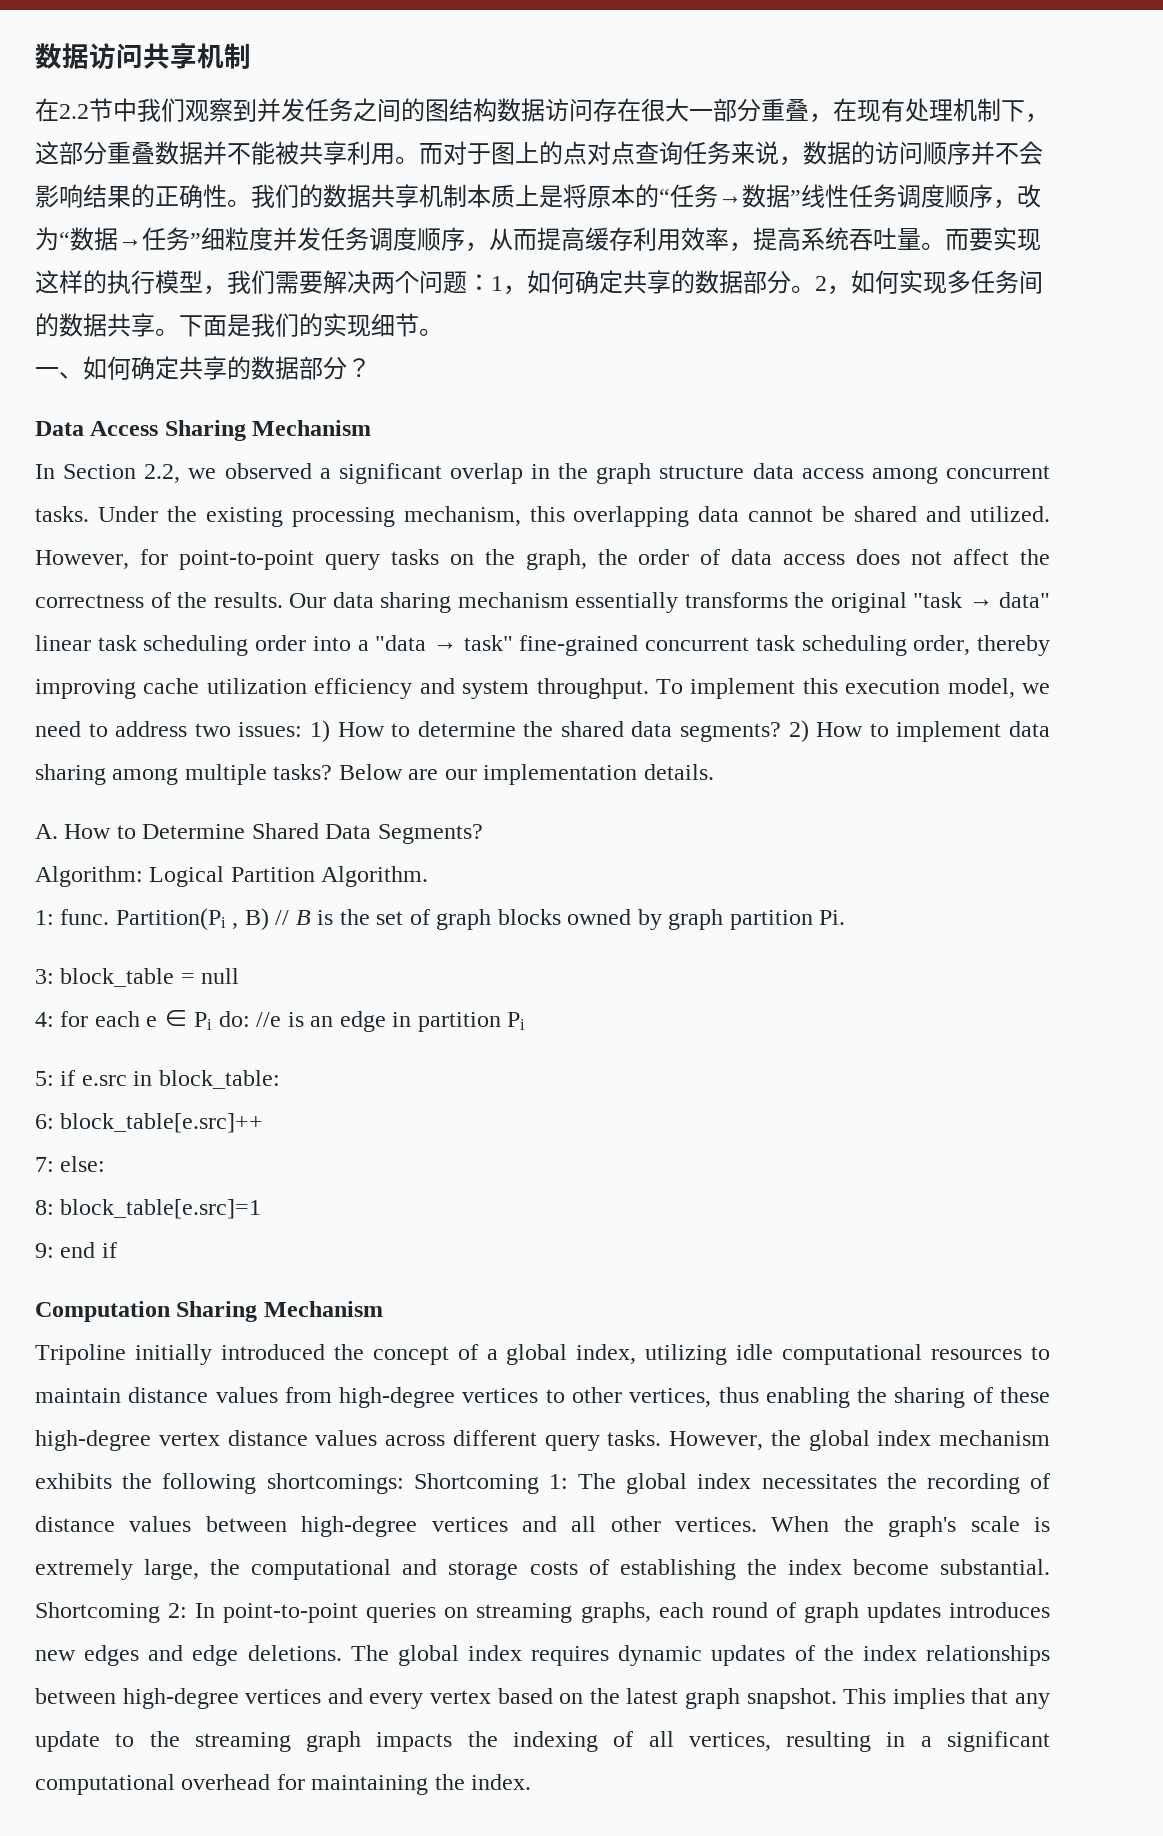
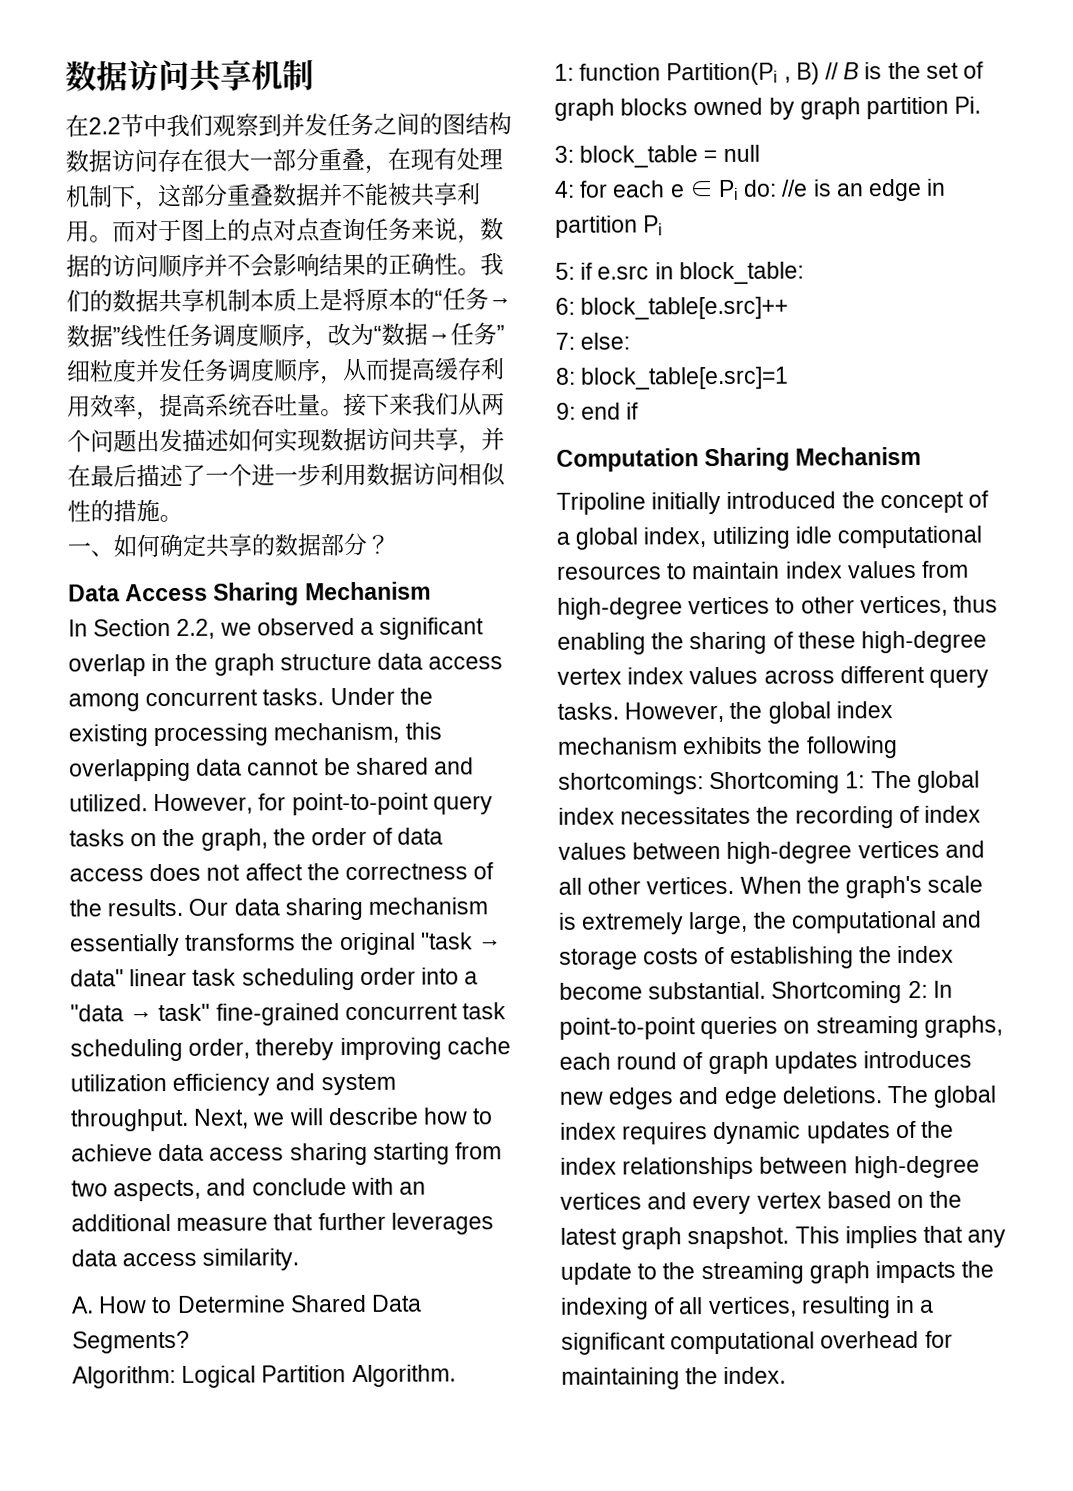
- 而要实现这样的执行模型，我们需要解决两个问题：1，如何确定共享的数据部分。2，如何实现多任务间的数据共享。下面是我们的实现细节。
+ 接下来我们从两个问题出发描述如何实现数据访问共享，并在最后描述了一个进一步利用数据访问相似性的措施。
- To implement this execution model, we need to address two issues: 1) How to determine the shared data segments? 2) How to implement data sharing among multiple tasks? Below are our implementation details.
+ Next, we will describe how to achieve data access sharing starting from two aspects, and conclude with an additional measure that further leverages data access similarity.
- 1: func. Partition(Pi , B) // B is the set of graph blocks owned by graph partition Pi.
+ 1: function Partition(Pi , B) // B is the set of graph blocks owned by graph partition Pi.
- Tripoline initially introduced the concept of a global index, utilizing idle computational resources to maintain distance values from high-degree vertices to other vertices, thus enabling the sharing of these high-degree vertex distance values across different query tasks.
+ Tripoline initially introduced the concept of a global index, utilizing idle computational resources to maintain index values from high-degree vertices to other vertices, thus enabling the sharing of these high-degree vertex index values across different query tasks.
- However, the global index mechanism exhibits the following shortcomings: Shortcoming 1: The global index necessitates the recording of distance values between high-degree vertices and all other vertices.
+ However, the global index mechanism exhibits the following shortcomings: Shortcoming 1: The global index necessitates the recording of index values between high-degree vertices and all other vertices.

